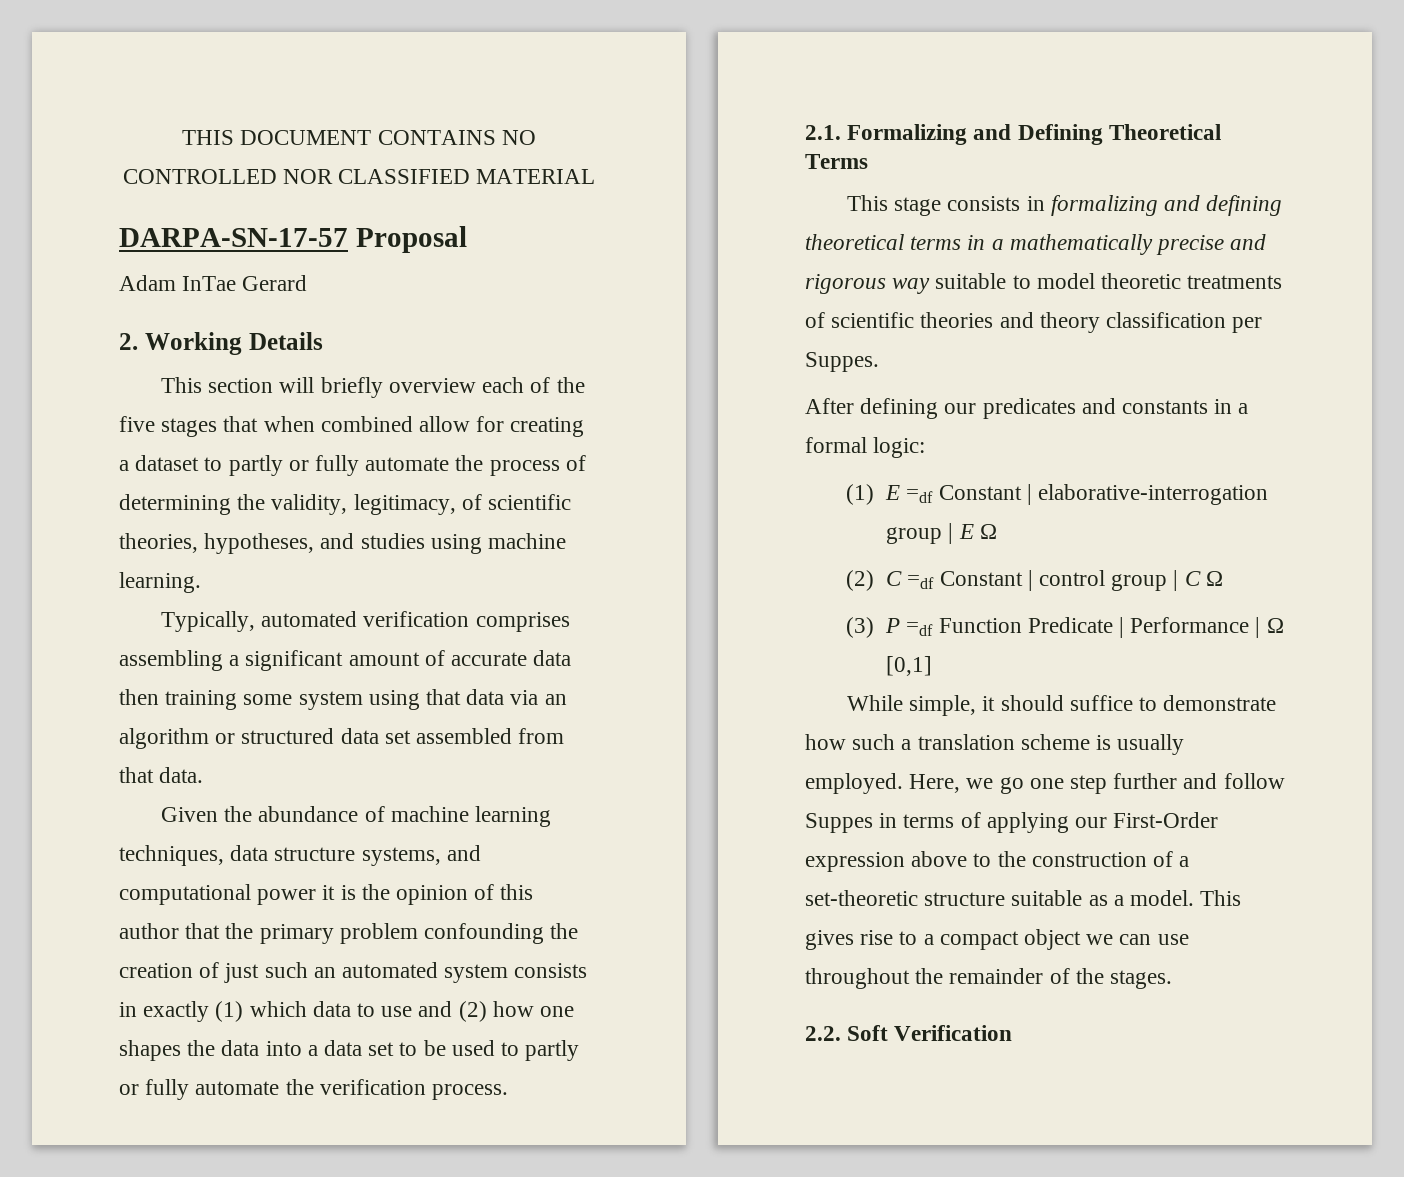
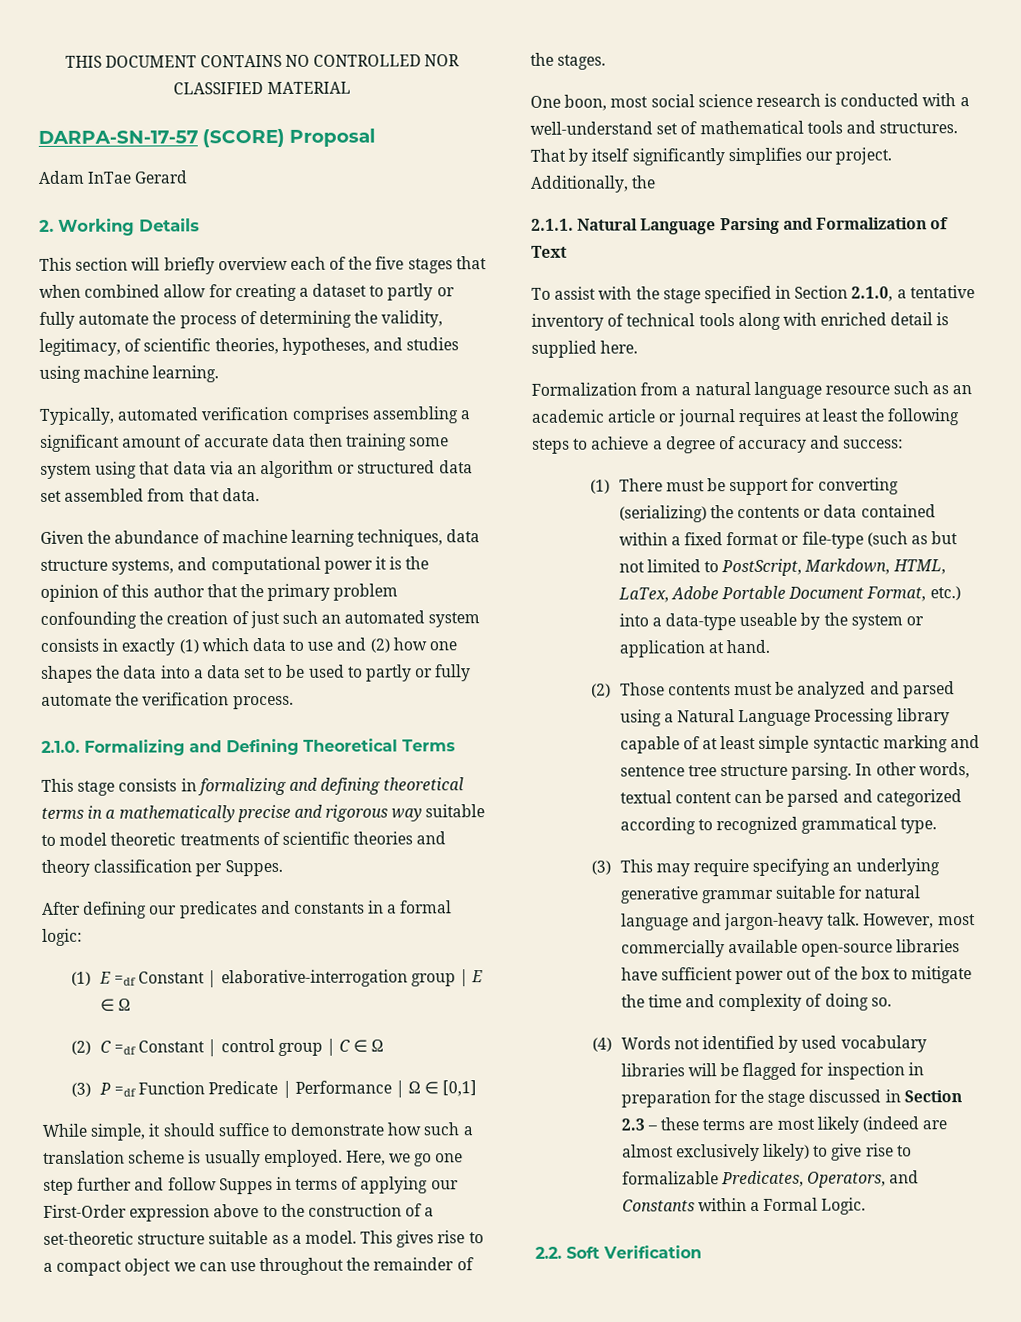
- DARPA-SN-17-57 Proposal
+ DARPA-SN-17-57 (SCORE) Proposal
- 2.1. Formalizing and Defining Theoretical Terms
+ 2.1.0. Formalizing and Defining Theoretical Terms
- (1) E =df Constant | elaborative-interrogation group | E Ω
+ (1) E =df Constant | elaborative-interrogation group | E ∈ Ω
- (2) C =df Constant | control group | C Ω
+ (2) C =df Constant | control group | C ∈ Ω
- (3) P =df Function Predicate | Performance | Ω [0,1]
+ (3) P =df Function Predicate | Performance | Ω ∈ [0,1]
+ One boon, most social science research is conducted with a well-understand set of mathematical tools and structures. That by itself significantly simplifies our project. Additionally, the
+ 2.1.1. Natural Language Parsing and Formalization of Text
+ To assist with the stage specified in Section 2.1.0, a tentative inventory of technical tools along with enriched detail is supplied here.
+ Formalization from a natural language resource such as an academic article or journal requires at least the following steps to achieve a degree of accuracy and success:
+ (1) There must be support for converting (serializing) the contents or data contained within a fixed format or file-type (such as but not limited to PostScript, Markdown, HTML, LaTex, Adobe Portable Document Format, etc.) into a data-type useable by the system or application at hand.
+ (2) Those contents must be analyzed and parsed using a Natural Language Processing library capable of at least simple syntactic marking and sentence tree structure parsing. In other words, textual content can be parsed and categorized according to recognized grammatical type.
+ (3) This may require specifying an underlying generative grammar suitable for natural language and jargon-heavy talk. However, most commercially available open-source libraries have sufficient power out of the box to mitigate the time and complexity of doing so.
+ (4) Words not identified by used vocabulary libraries will be flagged for inspection in preparation for the stage discussed in Section 2.3 – these terms are most likely (indeed are almost exclusively likely) to give rise to formalizable Predicates, Operators, and Constants within a Formal Logic.

